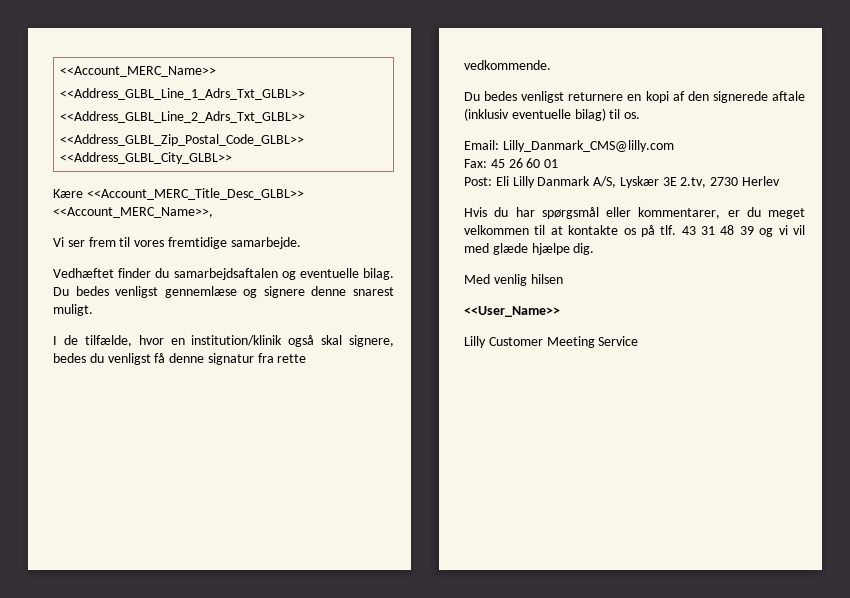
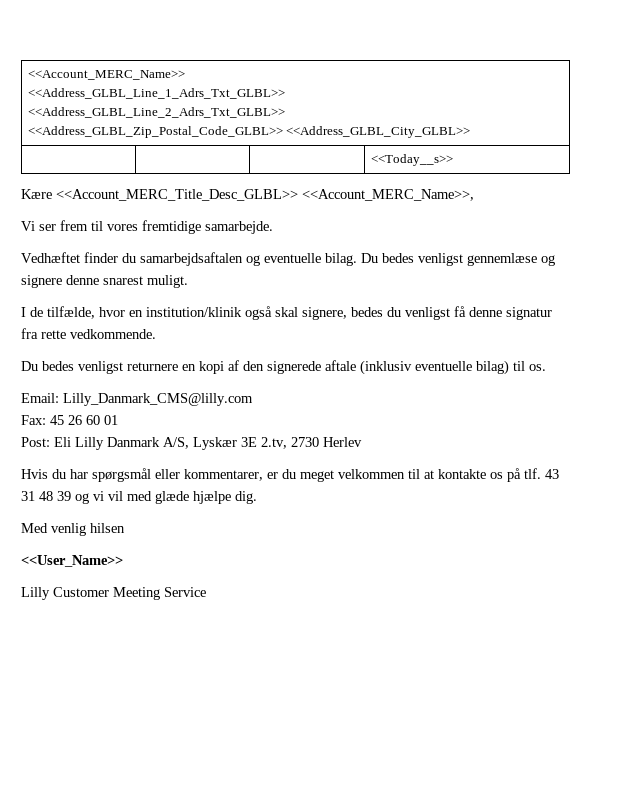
+ | | | <<Today__s>>

